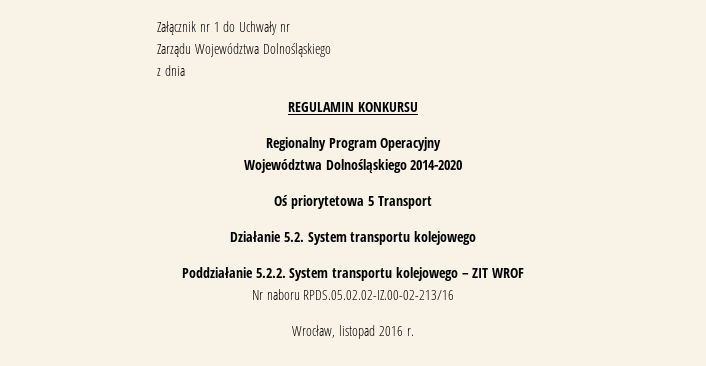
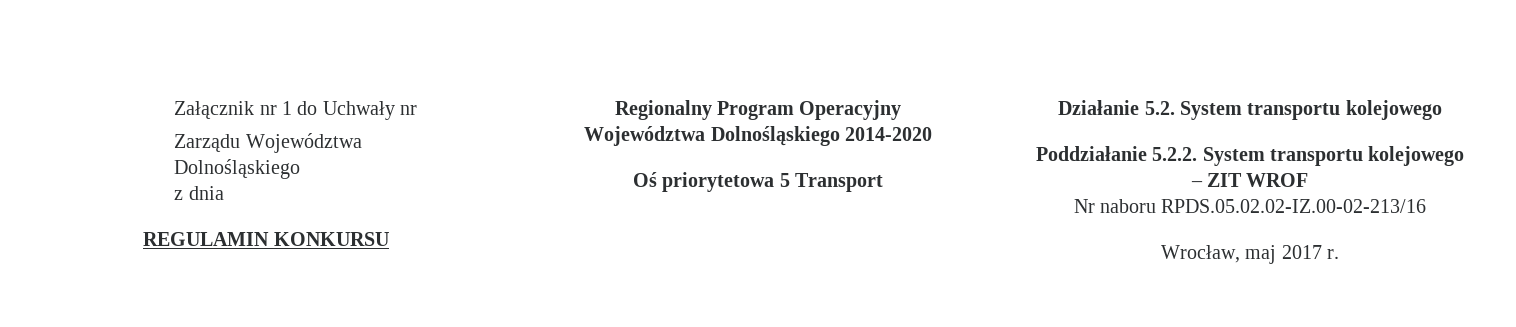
- Wrocław, listopad 2016 r.
+ Wrocław, maj 2017 r.

